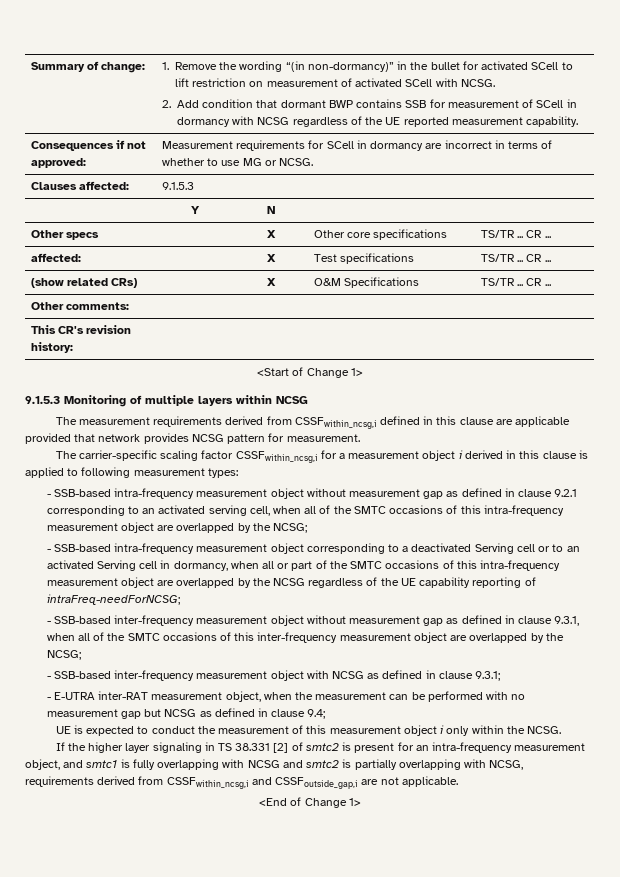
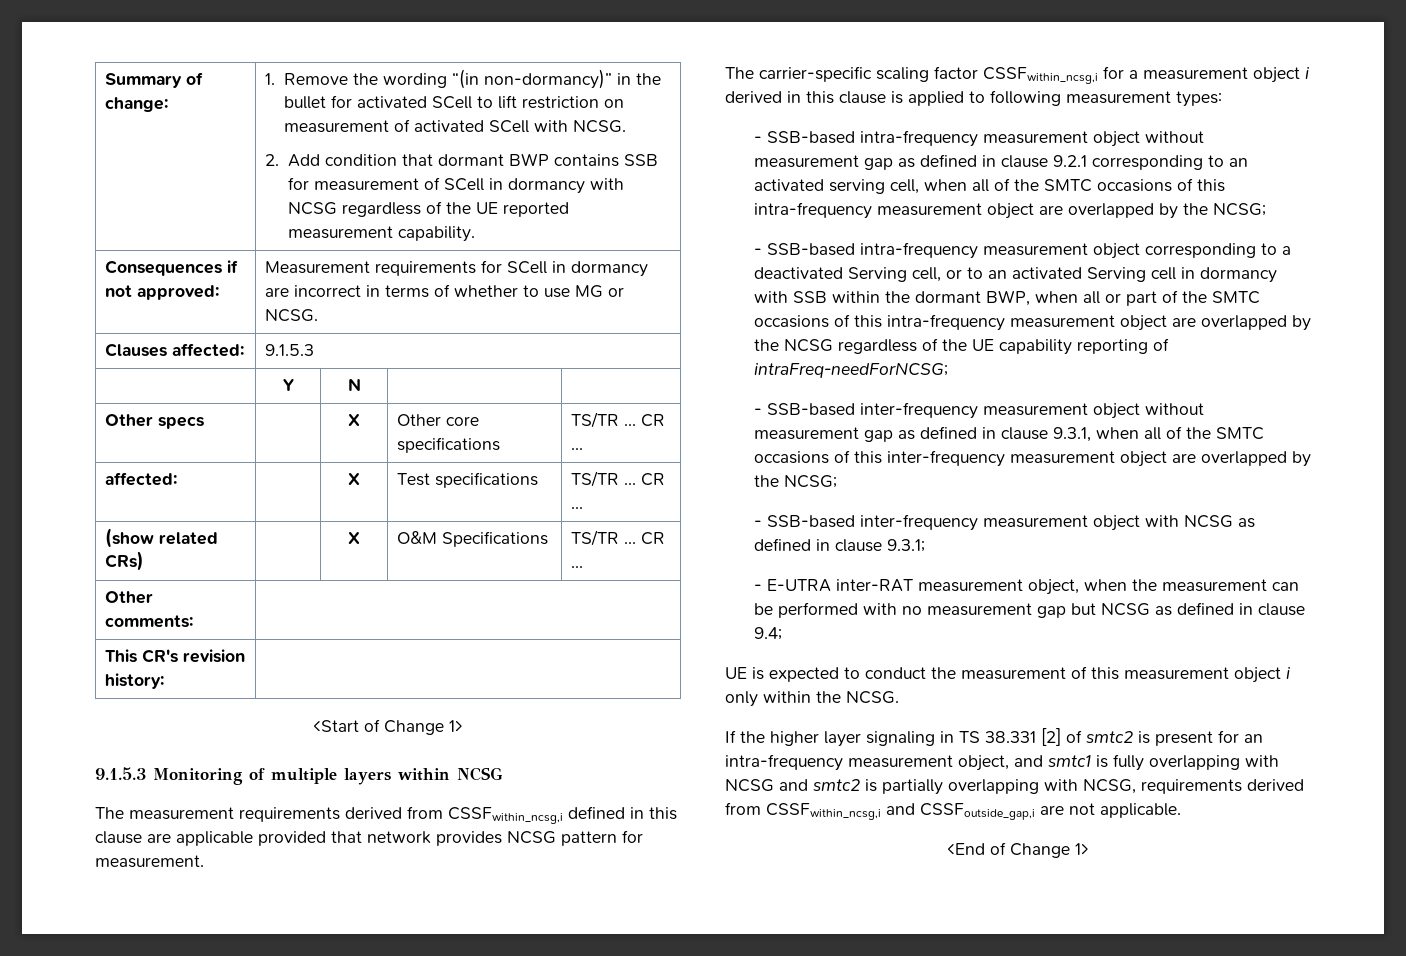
- - SSB-based intra-frequency measurement object corresponding to a deactivated Serving cell or to an activated Serving cell in dormancy, when all or part of the SMTC occasions of this intra-frequency measurement object are overlapped by the NCSG regardless of the UE capability reporting of intraFreq-needForNCSG;
+ - SSB-based intra-frequency measurement object corresponding to a deactivated Serving cell, or to an activated Serving cell in dormancy with SSB within the dormant BWP, when all or part of the SMTC occasions of this intra-frequency measurement object are overlapped by the NCSG regardless of the UE capability reporting of intraFreq-needForNCSG;

